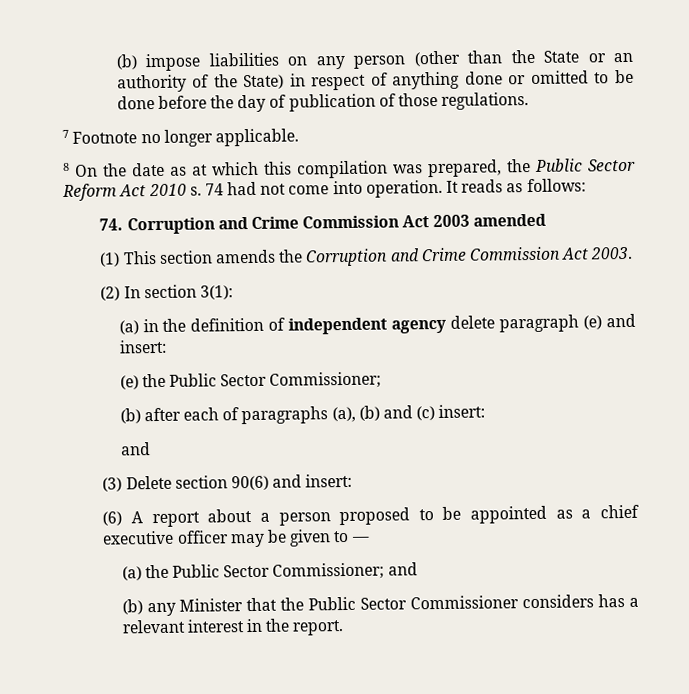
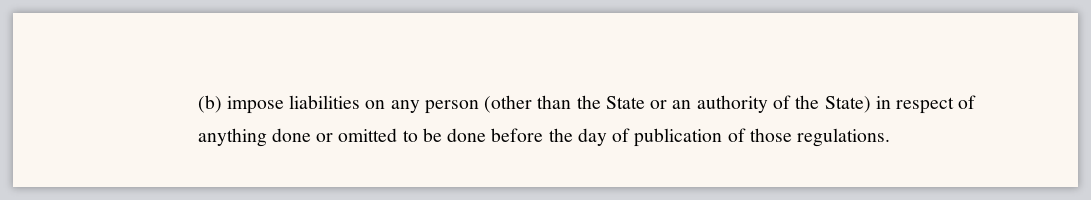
- 7 Footnote no longer applicable.
- 8 On the date as at which this compilation was prepared, the Public Sector Reform Act 2010 s. 74 had not come into operation. It reads as follows:
- 74. Corruption and Crime Commission Act 2003 amended
- (1) This section amends the Corruption and Crime Commission Act 2003.
- (2) In section 3(1):
- (a) in the definition of independent agency delete paragraph (e) and insert:
- (e) the Public Sector Commissioner;
- (b) after each of paragraphs (a), (b) and (c) insert:
- and
- (3) Delete section 90(6) and insert:
- (6) A report about a person proposed to be appointed as a chief executive officer may be given to —
- (a) the Public Sector Commissioner; and
- (b) any Minister that the Public Sector Commissioner considers has a relevant interest in the report.

